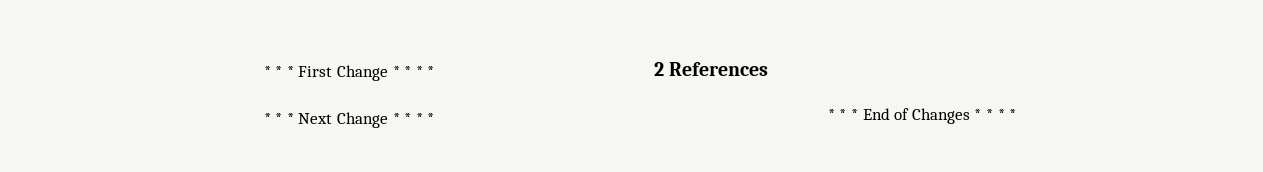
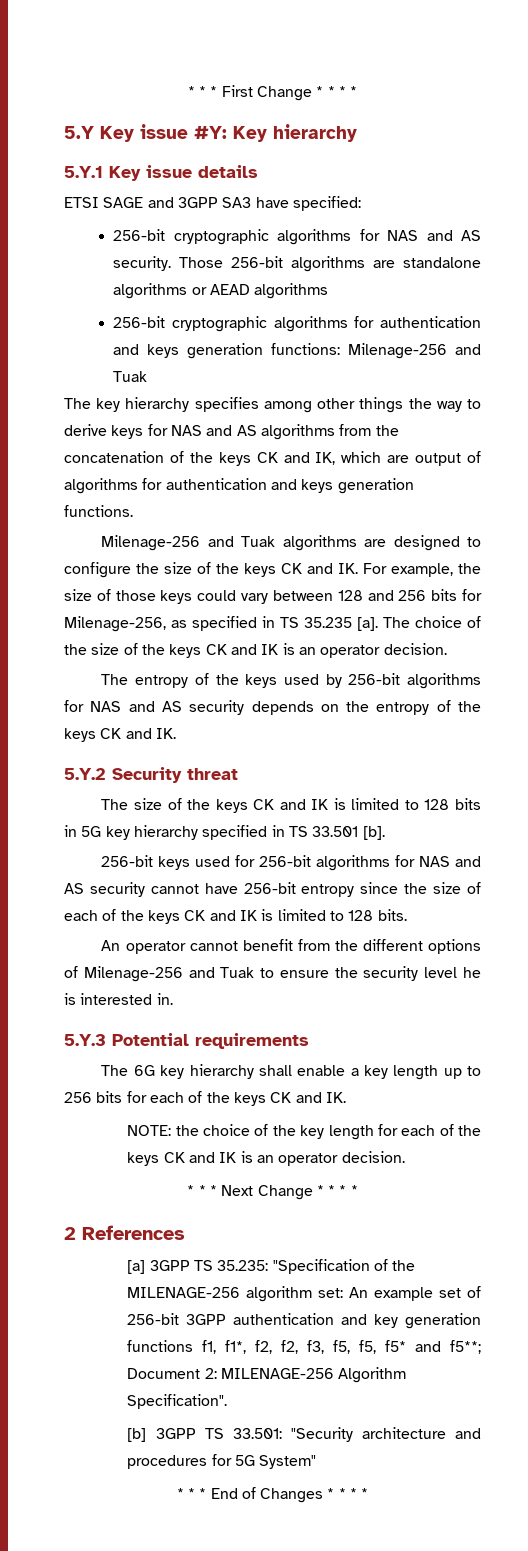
+ 5.Y Key issue #Y: Key hierarchy
+ 5.Y.1 Key issue details
+ ETSI SAGE and 3GPP SA3 have specified:
+ 256-bit cryptographic algorithms for NAS and AS security. Those 256-bit algorithms are standalone algorithms or AEAD algorithms
+ 256-bit cryptographic algorithms for authentication and keys generation functions: Milenage-256 and Tuak
+ The key hierarchy specifies among other things the way to derive keys for NAS and AS algorithms from the concatenation of the keys CK and IK, which are output of algorithms for authentication and keys generation functions.
+ Milenage-256 and Tuak algorithms are designed to configure the size of the keys CK and IK. For example, the size of those keys could vary between 128 and 256 bits for Milenage-256, as specified in TS 35.235 [a]. The choice of the size of the keys CK and IK is an operator decision.
+ The entropy of the keys used by 256-bit algorithms for NAS and AS security depends on the entropy of the keys CK and IK.
+ 5.Y.2 Security threat
+ The size of the keys CK and IK is limited to 128 bits in 5G key hierarchy specified in TS 33.501 [b].
+ 256-bit keys used for 256-bit algorithms for NAS and AS security cannot have 256-bit entropy since the size of each of the keys CK and IK is limited to 128 bits.
+ An operator cannot benefit from the different options of Milenage-256 and Tuak to ensure the security level he is interested in.
+ 5.Y.3 Potential requirements
+ The 6G key hierarchy shall enable a key length up to 256 bits for each of the keys CK and IK.
+ NOTE: the choice of the key length for each of the keys CK and IK is an operator decision.
+ [a] 3GPP TS 35.235: "Specification of the MILENAGE-256 algorithm set: An example set of 256-bit 3GPP authentication and key generation functions f1, f1*, f2, f2, f3, f5, f5, f5* and f5**; Document 2: MILENAGE-256 Algorithm Specification".
+ [b] 3GPP TS 33.501: "Security architecture and procedures for 5G System"

